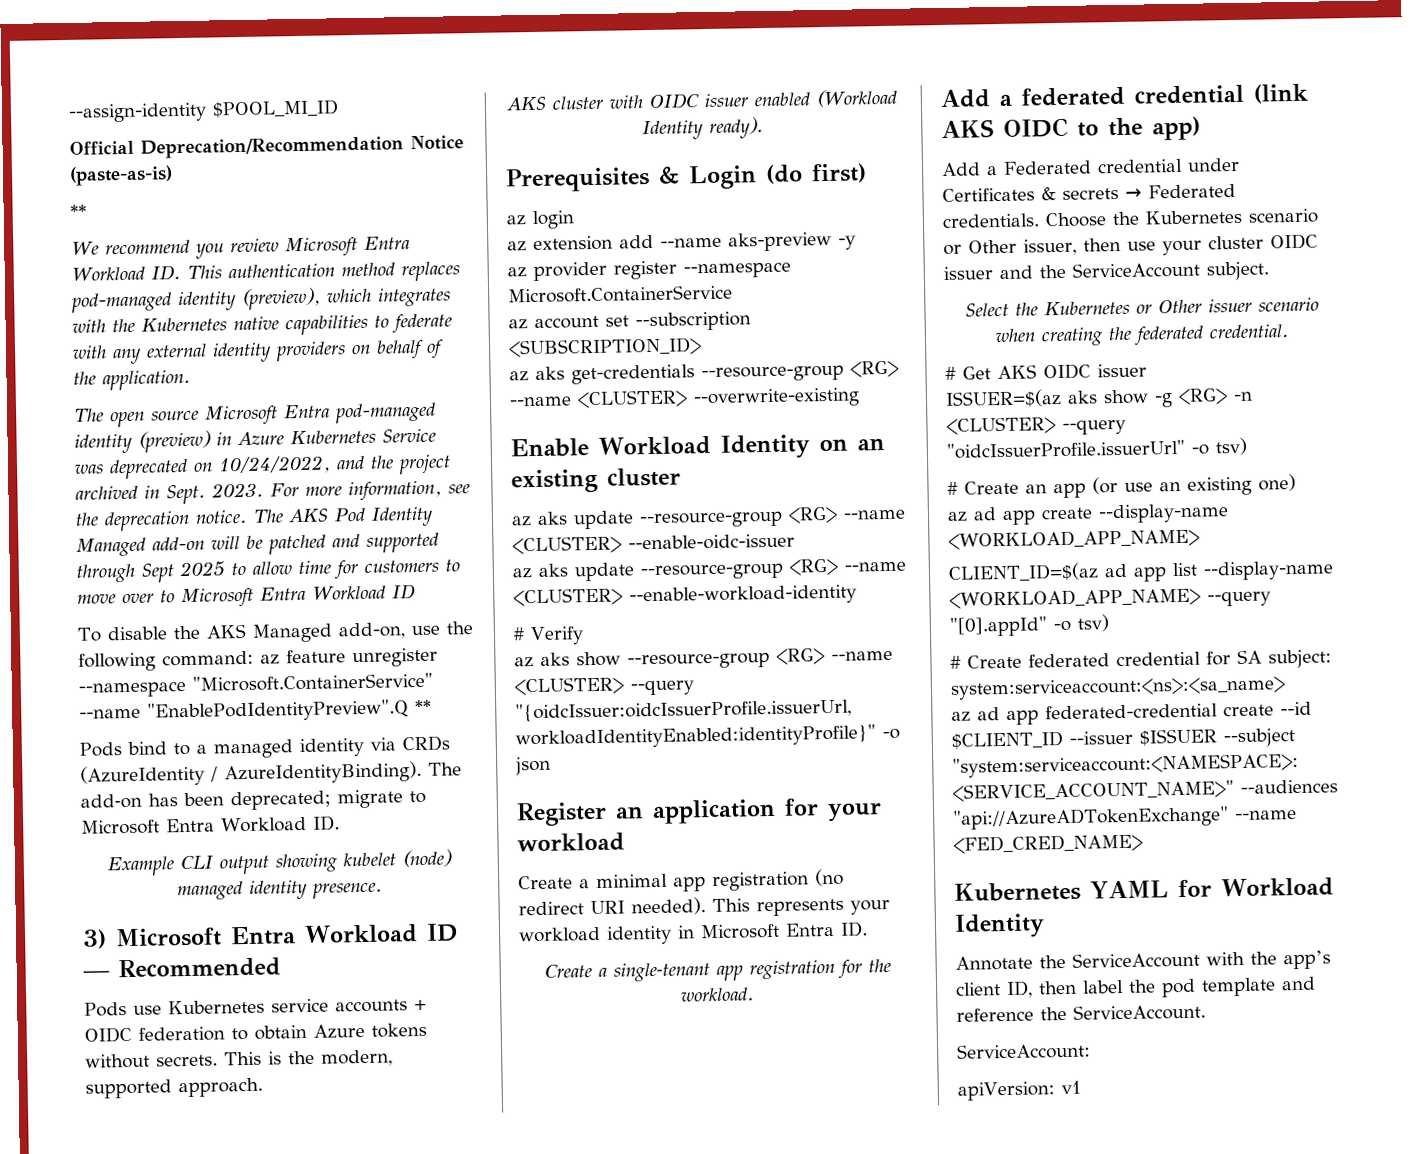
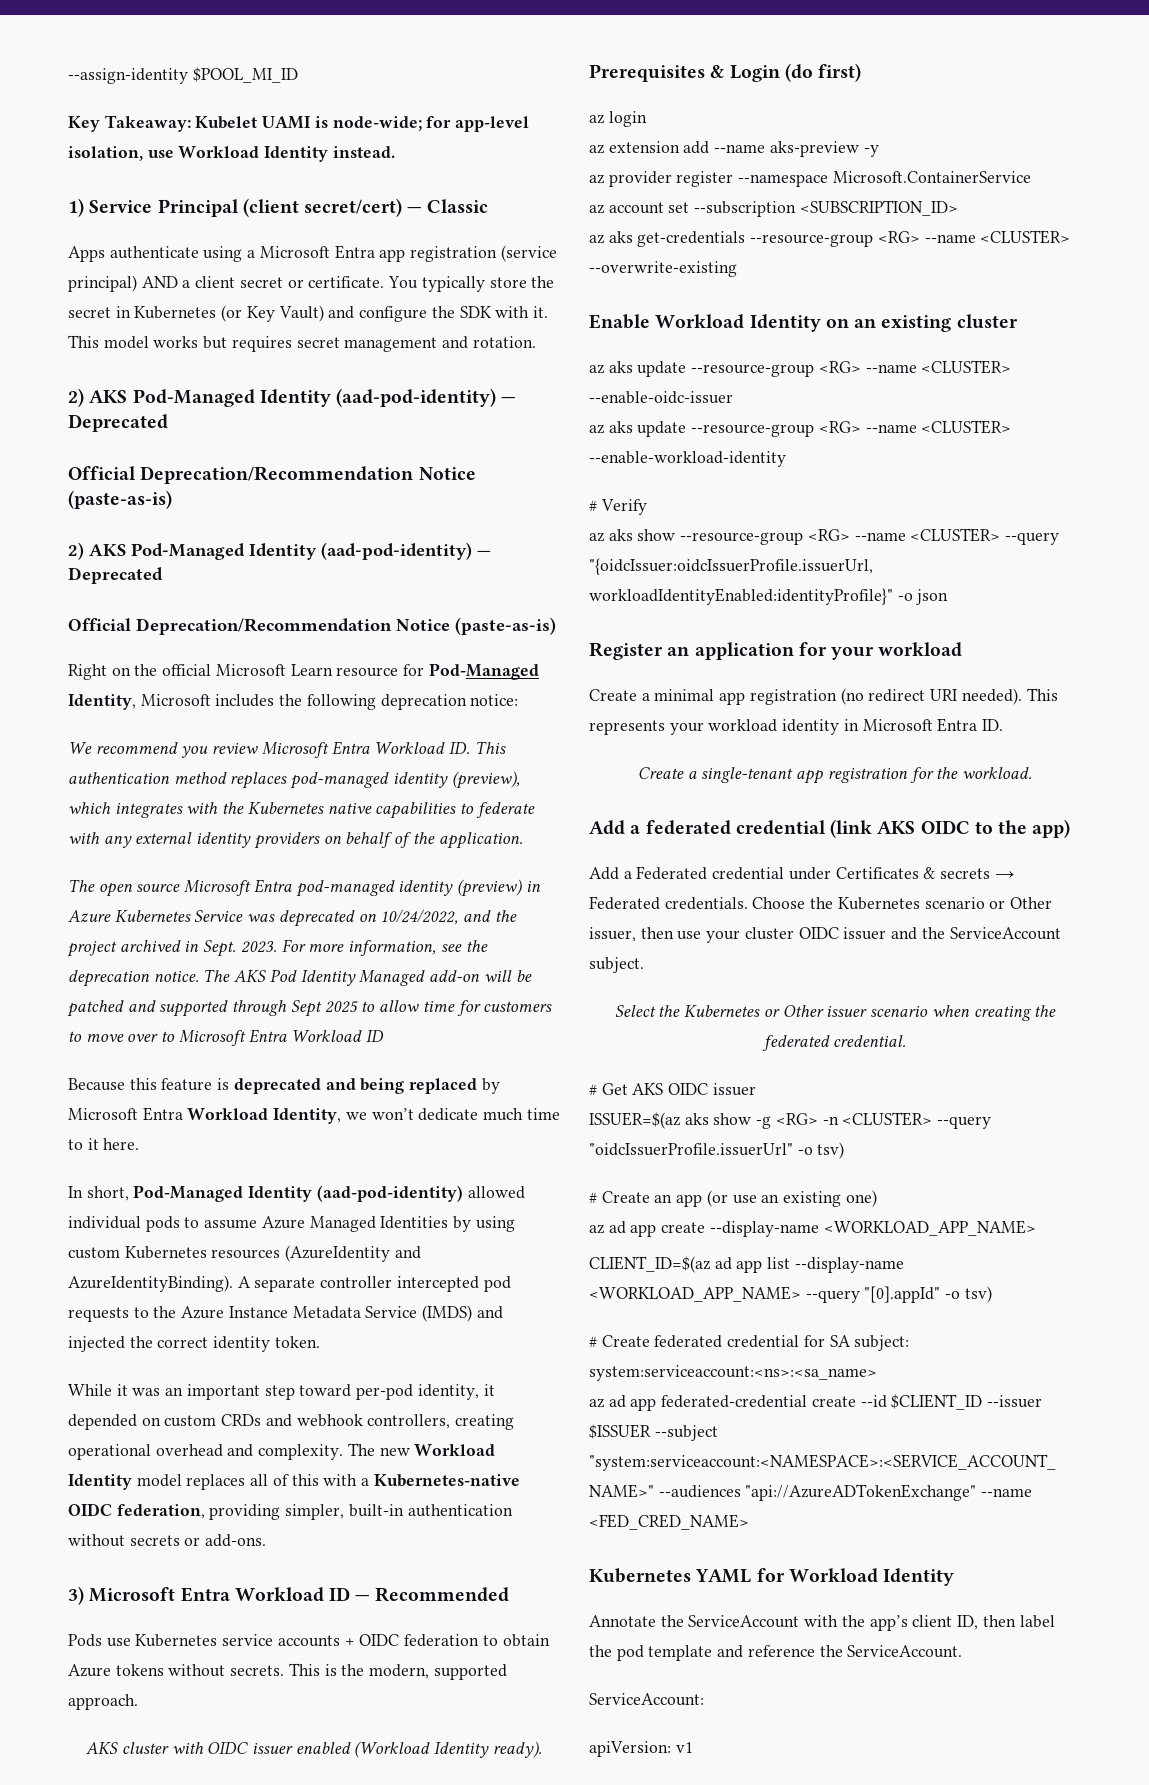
+ Key Takeaway: Kubelet UAMI is node-wide; for app-level isolation, use Workload Identity instead.
+ 1) Service Principal (client secret/cert) — Classic
+ Apps authenticate using a Microsoft Entra app registration (service principal) AND a client secret or certificate. You typically store the secret in Kubernetes (or Key Vault) and configure the SDK with it. This model works but requires secret management and rotation.
+ 2) AKS Pod‑Managed Identity (aad‑pod‑identity) — Deprecated
  Official Deprecation/Recommendation Notice (paste-as-is)
- **
+ 2) AKS Pod-Managed Identity (aad-pod-identity) — Deprecated
+ Official Deprecation/Recommendation Notice (paste-as-is)
+ Right on the official Microsoft Learn resource for Pod-Managed Identity, Microsoft includes the following deprecation notice:
- To disable the AKS Managed add-on, use the following command: az feature unregister --namespace "Microsoft.ContainerService" --name "EnablePodIdentityPreview".Q **
- Pods bind to a managed identity via CRDs (AzureIdentity / AzureIdentityBinding). The add‑on has been deprecated; migrate to Microsoft Entra Workload ID.
- Example CLI output showing kubelet (node) managed identity presence.
+ Because this feature is deprecated and being replaced by Microsoft Entra Workload Identity, we won’t dedicate much time to it here.
+ In short, Pod-Managed Identity (aad-pod-identity) allowed individual pods to assume Azure Managed Identities by using custom Kubernetes resources (AzureIdentity and AzureIdentityBinding). A separate controller intercepted pod requests to the Azure Instance Metadata Service (IMDS) and injected the correct identity token.
+ While it was an important step toward per-pod identity, it depended on custom CRDs and webhook controllers, creating operational overhead and complexity. The new Workload Identity model replaces all of this with a Kubernetes-native OIDC federation, providing simpler, built-in authentication without secrets or add-ons.

